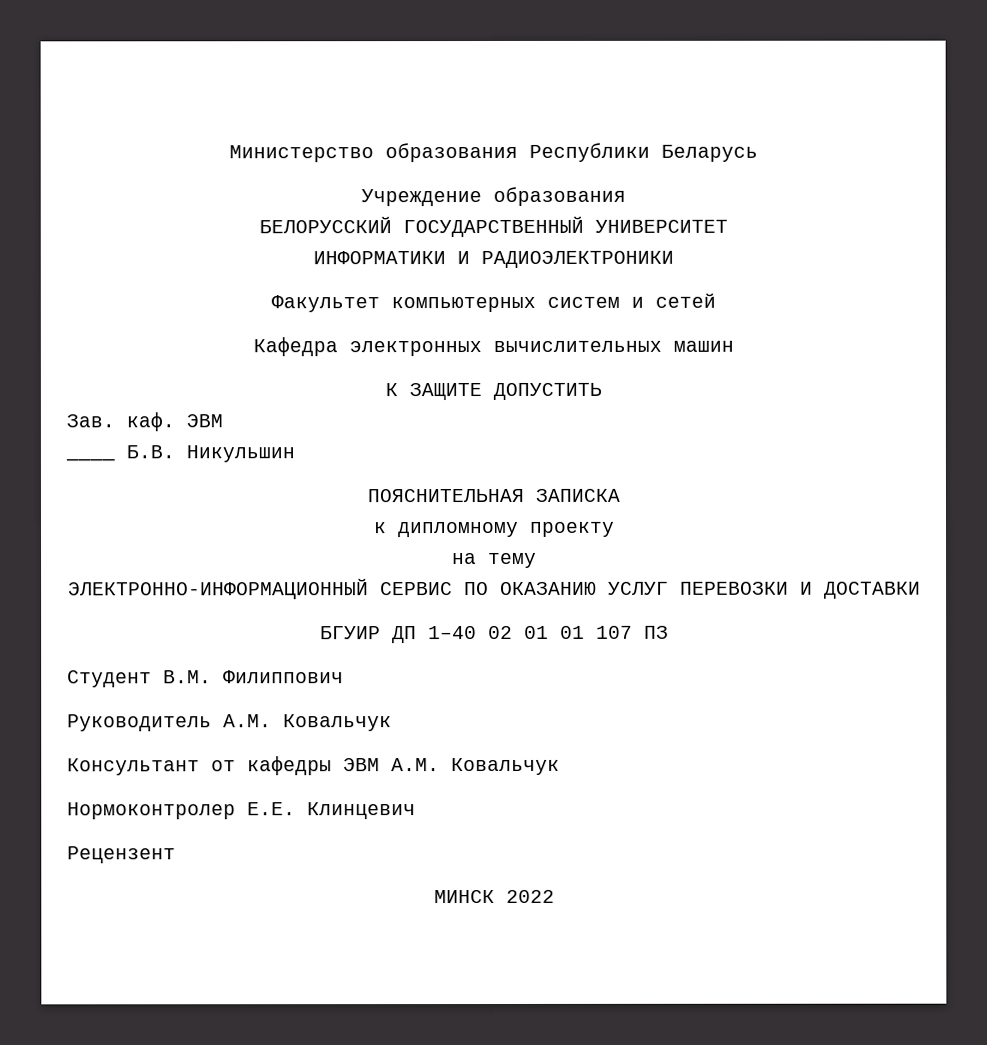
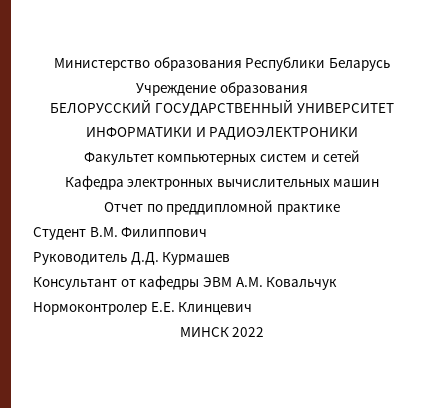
- К ЗАЩИТЕ ДОПУСТИТЬ
- Зав. каф. ЭВМ
- ____ Б.В. Никульшин
- ПОЯСНИТЕЛЬНАЯ ЗАПИСКА
- к дипломному проекту
- на тему
- ЭЛЕКТРОННО-ИНФОРМАЦИОННЫЙ СЕРВИС ПО ОКАЗАНИЮ УСЛУГ ПЕРЕВОЗКИ И ДОСТАВКИ
- БГУИР ДП 1–40 02 01 01 107 ПЗ
+ Отчет по преддипломной практике
- Руководитель А.М. Ковальчук
+ Руководитель Д.Д. Курмашев
- Рецензент

